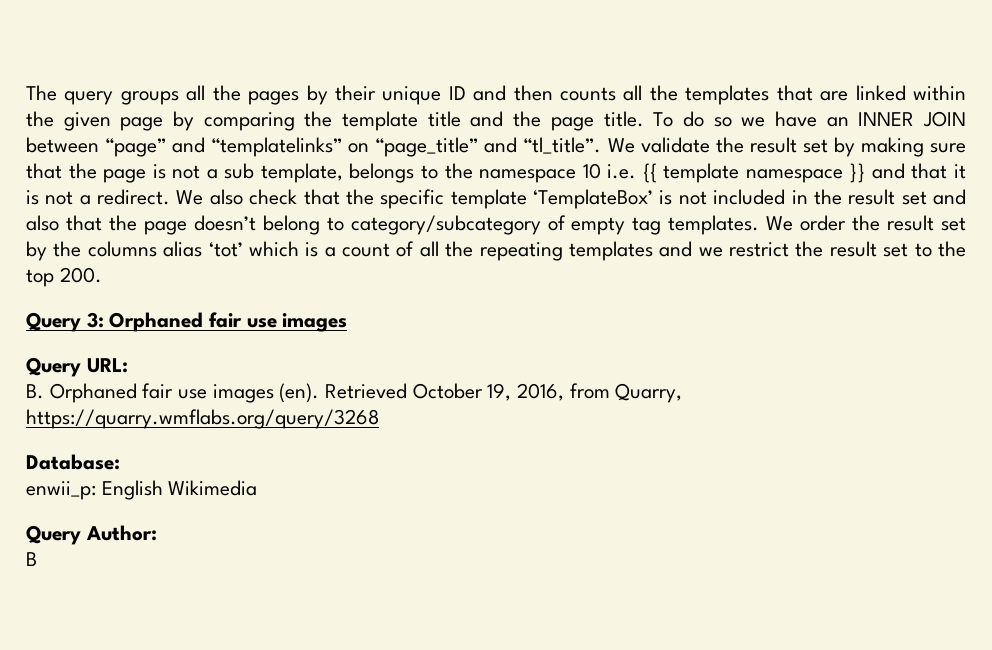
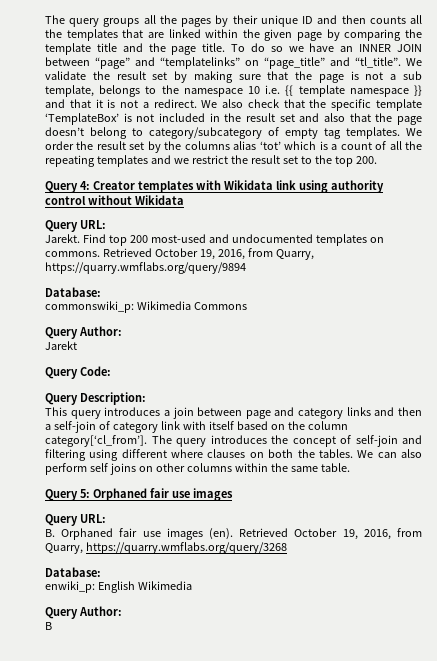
- Query 3: Orphaned fair use images
+ Query 4: Creator templates with Wikidata link using authority control without Wikidata
+ Query URL:
+ Jarekt. Find top 200 most-used and undocumented templates on commons. Retrieved October 19, 2016, from Quarry, https://quarry.wmflabs.org/query/9894
+ Database:
+ commonswiki_p: Wikimedia Commons
+ Query Author:
+ Jarekt
+ Query Code:
+ Query Description:
+ This query introduces a join between page and category links and then a self-join of category link with itself based on the column category[‘cl_from’]. The query introduces the concept of self-join and filtering using different where clauses on both the tables. We can also perform self joins on other columns within the same table.
+ Query 5: Orphaned fair use images
- enwii_p: English Wikimedia
+ enwiki_p: English Wikimedia

